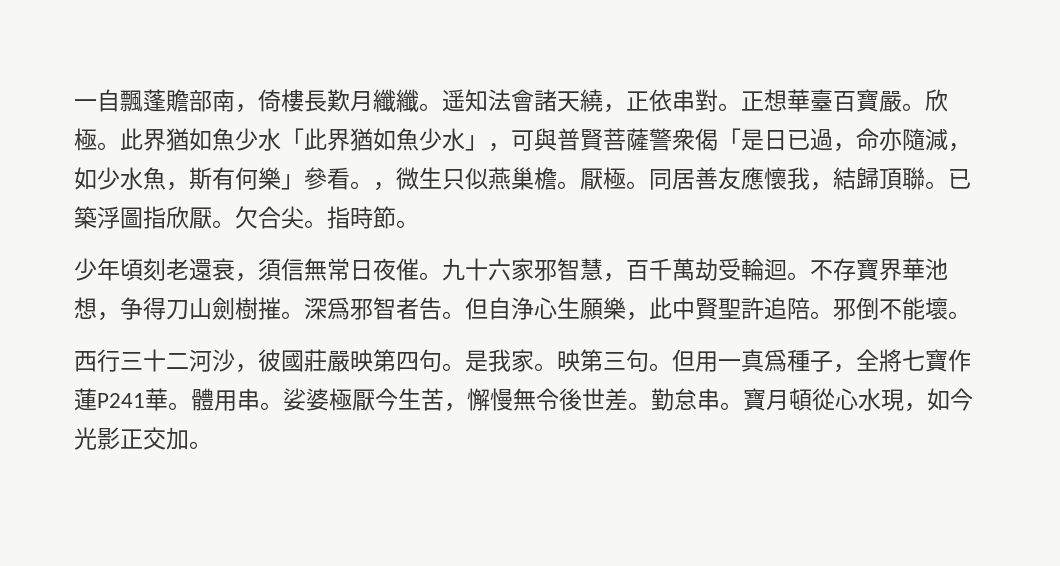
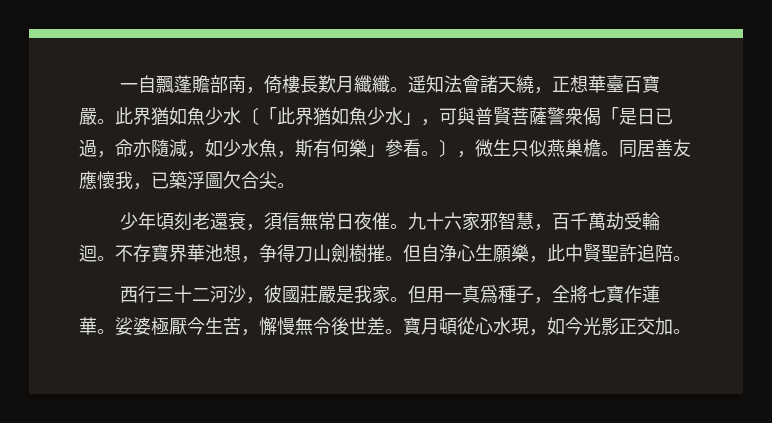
- 遥知法會諸天繞，正依串對。正想華臺百寶嚴。
+ 遥知法會諸天繞，正想華臺百寶嚴。
- 欣極。此界猶如魚少水「此界猶如魚少水」，可與普賢菩薩警衆偈「是日已過，命亦隨減，如少水魚，斯有何樂」參看。
+ 此界猶如魚少水〔「此界猶如魚少水」，可與普賢菩薩警衆偈「是日已過，命亦隨減，如少水魚，斯有何樂」參看。
- ，微生只似燕巢檐。
+ 〕，微生只似燕巢檐。
- 厭極。
- 同居善友應懷我，結歸頂聯。已築浮圖指欣厭。欠合尖。指時節。
+ 同居善友應懷我，已築浮圖欠合尖。
- 深爲邪智者告。
- 邪倒不能壞。
- 西行三十二河沙，彼國莊嚴映第四句。是我家。映第三句。
+ 西行三十二河沙，彼國莊嚴是我家。
- 但用一真爲種子，全將七寶作蓮P241華。體用串。
+ 但用一真爲種子，全將七寶作蓮華。
- 勤怠串。

